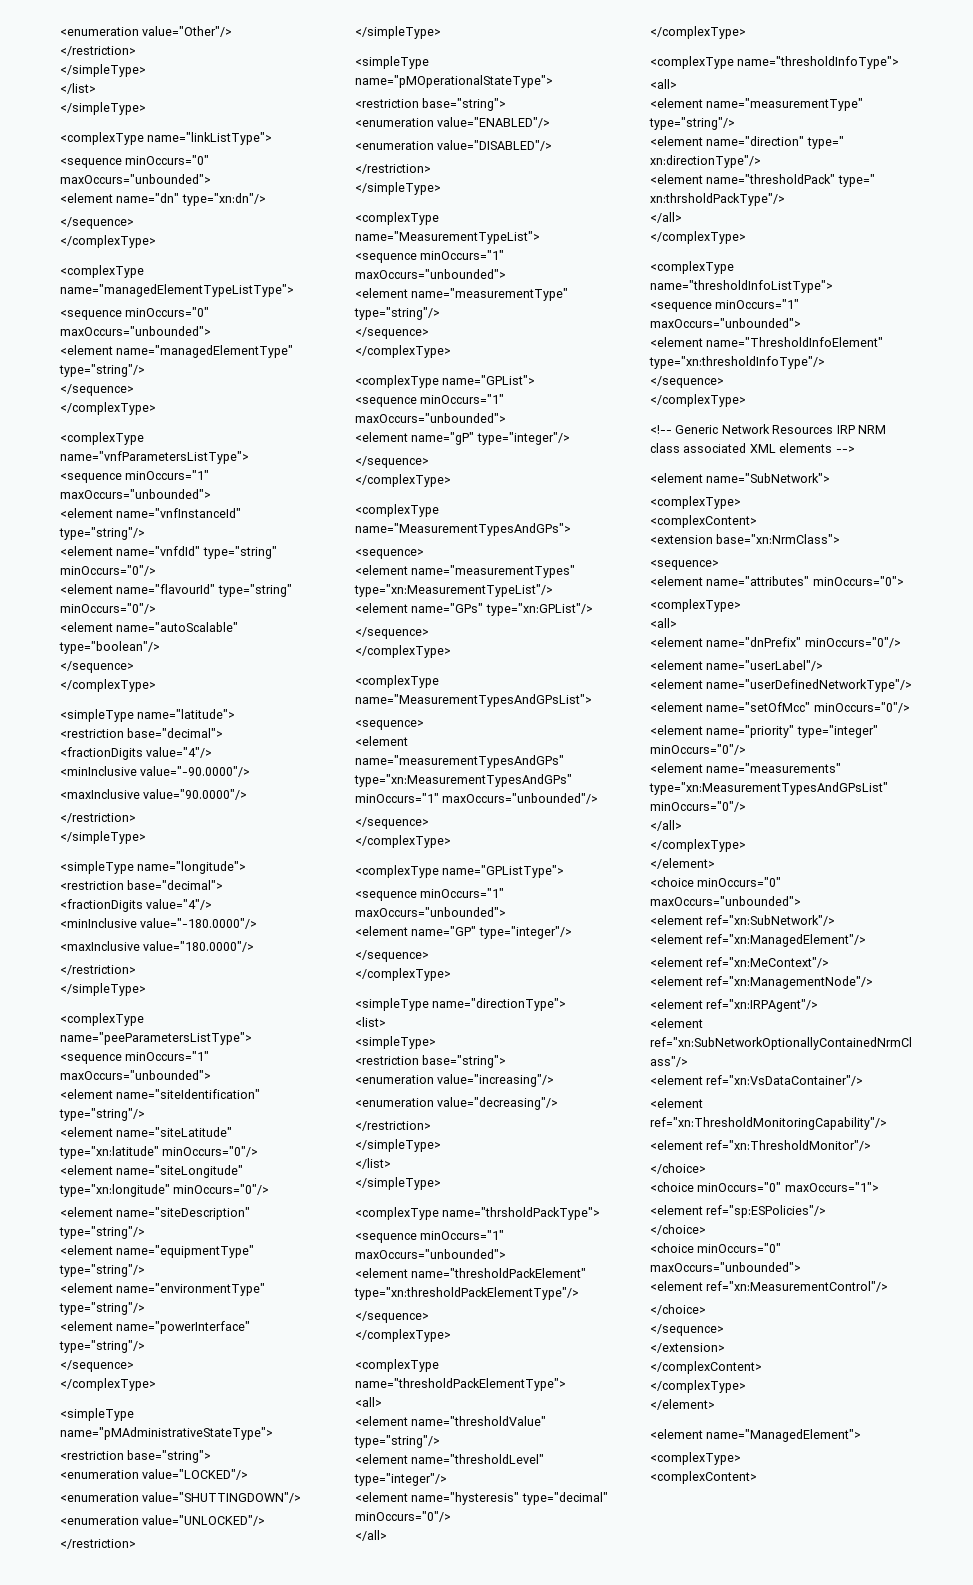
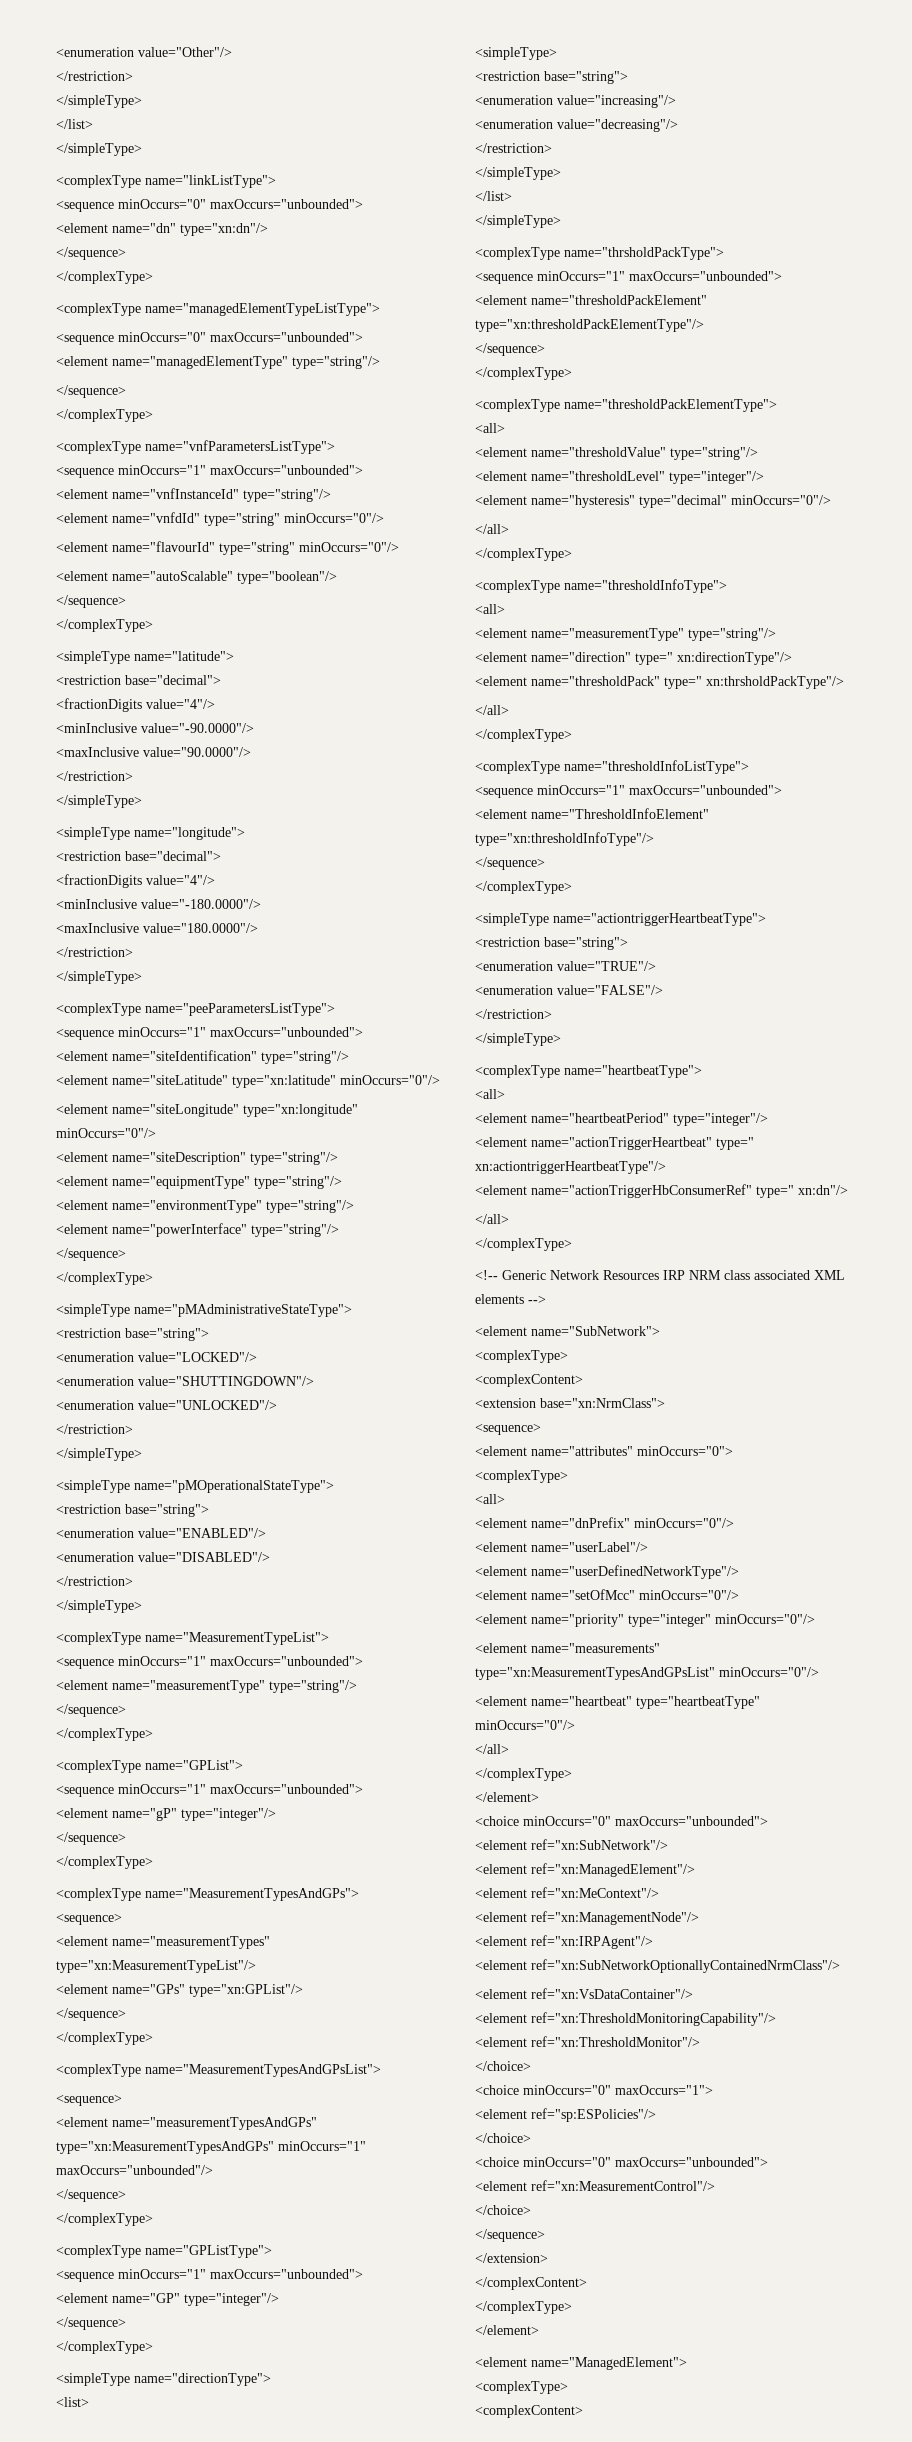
+ <simpleType name="actiontriggerHeartbeatType">
+ <restriction base="string">
+ <enumeration value="TRUE"/>
+ <enumeration value="FALSE"/>
+ </restriction>
+ </simpleType>
+ <complexType name="heartbeatType">
+ <all>
+ <element name="heartbeatPeriod" type="integer"/>
+ <element name="actionTriggerHeartbeat" type=" xn:actiontriggerHeartbeatType"/>
+ <element name="actionTriggerHbConsumerRef" type=" xn:dn"/>
+ </all>
+ </complexType>
+ <element name="heartbeat" type="heartbeatType" minOccurs="0"/>

